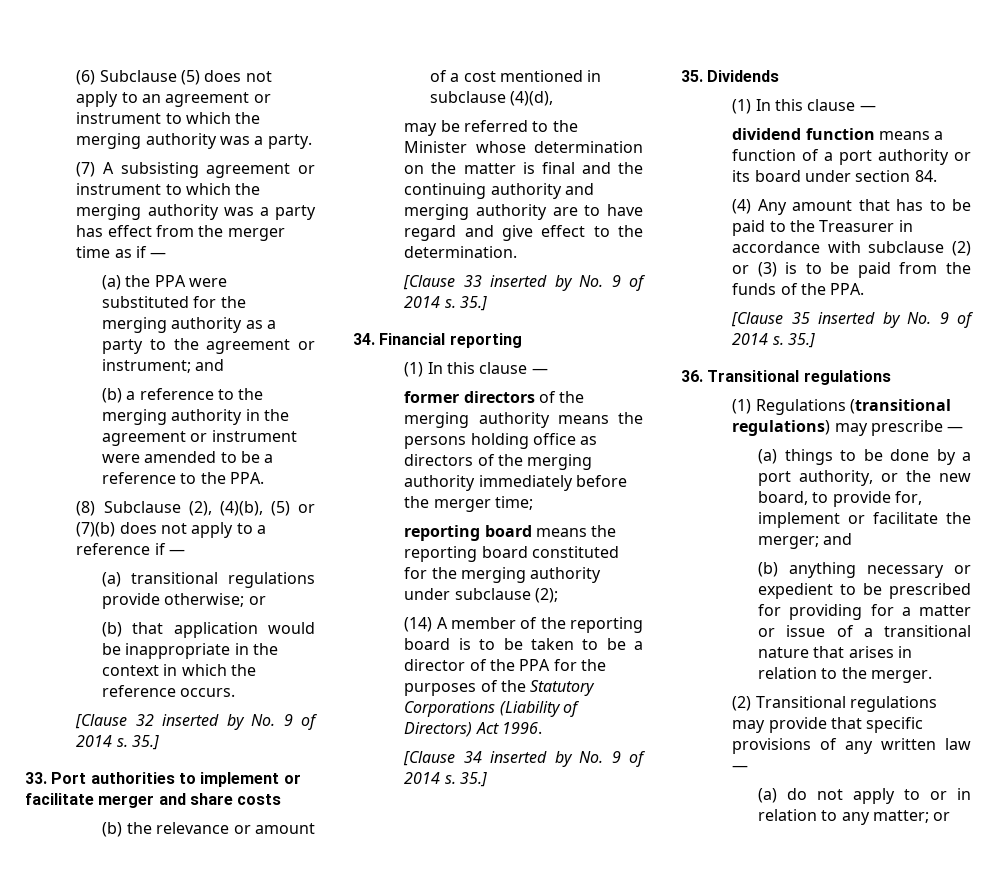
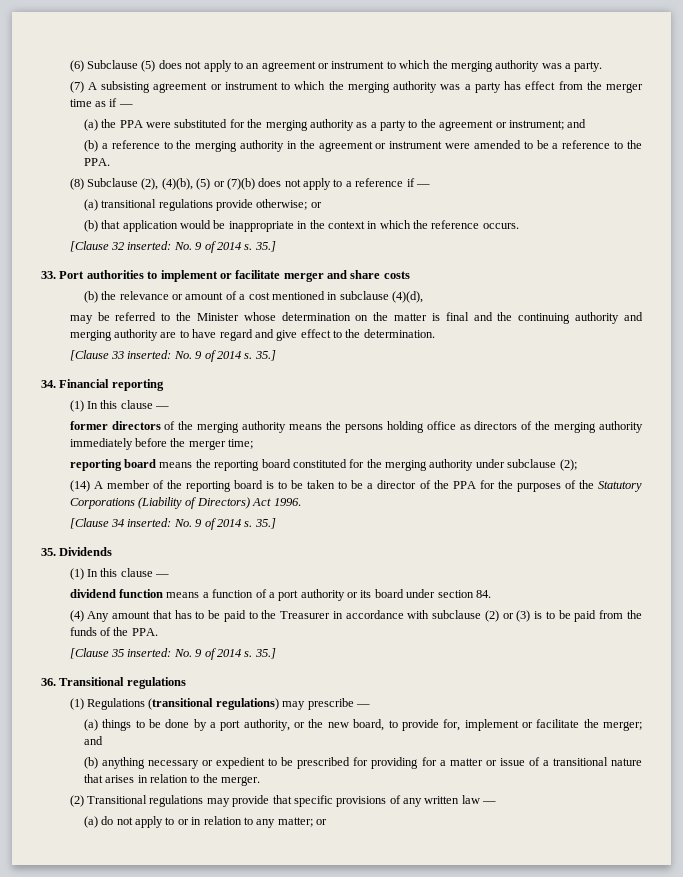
- [Clause 32 inserted by No. 9 of 2014 s.
+ [Clause 32 inserted: No. 9 of 2014 s.
- [Clause 33 inserted by No. 9 of 2014 s.
+ [Clause 33 inserted: No. 9 of 2014 s.
- [Clause 34 inserted by No. 9 of 2014 s.
+ [Clause 34 inserted: No. 9 of 2014 s.
- [Clause 35 inserted by No. 9 of 2014 s.
+ [Clause 35 inserted: No. 9 of 2014 s.

